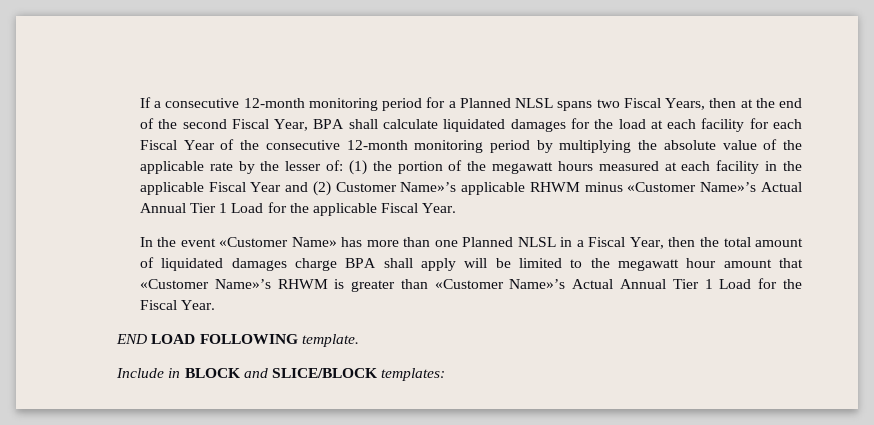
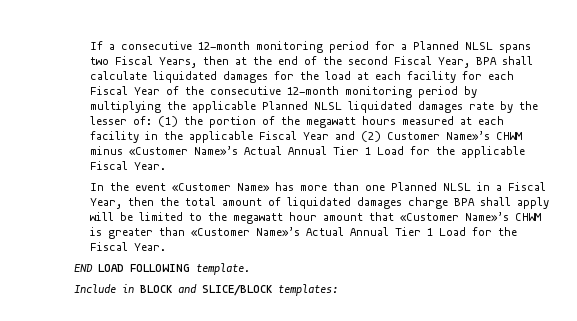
- If a consecutive 12-month monitoring period for a Planned NLSL spans two Fiscal Years, then at the end of the second Fiscal Year, BPA shall calculate liquidated damages for the load at each facility for each Fiscal Year of the consecutive 12-month monitoring period by multiplying the absolute value of the applicable rate by the lesser of:
+ If a consecutive 12-month monitoring period for a Planned NLSL spans two Fiscal Years, then at the end of the second Fiscal Year, BPA shall calculate liquidated damages for the load at each facility for each Fiscal Year of the consecutive 12-month monitoring period by multiplying the applicable Planned NLSL liquidated damages rate by the lesser of:
- (1) the portion of the megawatt hours measured at each facility in the applicable Fiscal Year and (2) Customer Name»’s applicable RHWM minus «Customer Name»’s Actual Annual Tier 1 Load for the applicable Fiscal Year.
+ (1) the portion of the megawatt hours measured at each facility in the applicable Fiscal Year and (2) Customer Name»’s CHWM minus «Customer Name»’s Actual Annual Tier 1 Load for the applicable Fiscal Year.
- In the event «Customer Name» has more than one Planned NLSL in a Fiscal Year, then the total amount of liquidated damages charge BPA shall apply will be limited to the megawatt hour amount that «Customer Name»’s RHWM is greater than «Customer Name»’s Actual Annual Tier 1 Load for the Fiscal Year.
+ In the event «Customer Name» has more than one Planned NLSL in a Fiscal Year, then the total amount of liquidated damages charge BPA shall apply will be limited to the megawatt hour amount that «Customer Name»’s CHWM is greater than «Customer Name»’s Actual Annual Tier 1 Load for the Fiscal Year.

